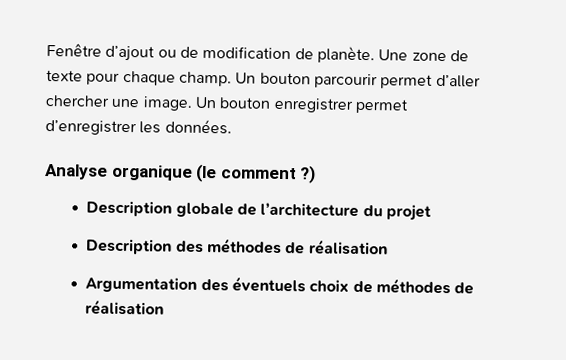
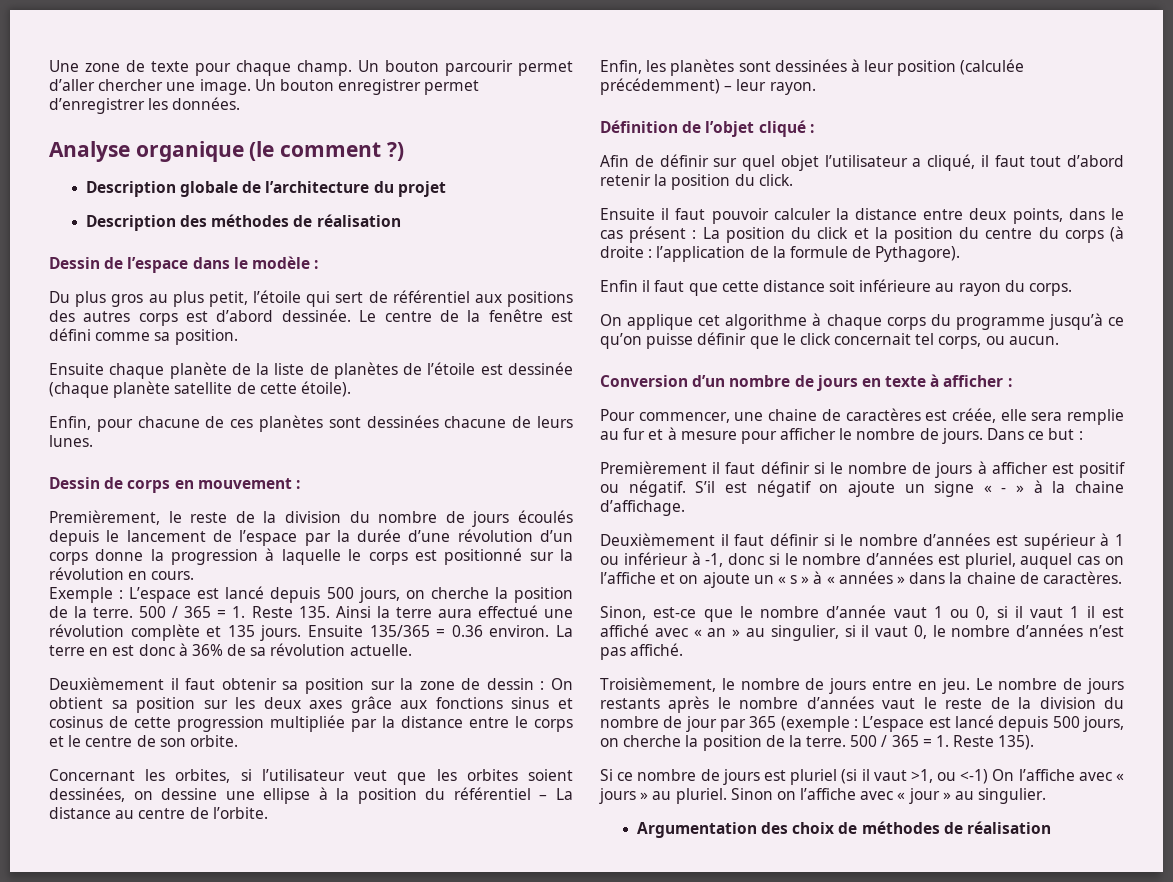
- Fenêtre d’ajout ou de modification de planète.
+ Dessin de l’espace dans le modèle :
+ Du plus gros au plus petit, l’étoile qui sert de référentiel aux positions des autres corps est d’abord dessinée. Le centre de la fenêtre est défini comme sa position.
+ Ensuite chaque planète de la liste de planètes de l’étoile est dessinée (chaque planète satellite de cette étoile).
+ Enfin, pour chacune de ces planètes sont dessinées chacune de leurs lunes.
+ Dessin de corps en mouvement :
+ Premièrement, le reste de la division du nombre de jours écoulés depuis le lancement de l’espace par la durée d’une révolution d’un corps donne la progression à laquelle le corps est positionné sur la révolution en cours.
+ Exemple : L’espace est lancé depuis 500 jours, on cherche la position de la terre. 500 / 365 = 1. Reste 135. Ainsi la terre aura effectué une révolution complète et 135 jours. Ensuite 135/365 = 0.36 environ. La terre en est donc à 36% de sa révolution actuelle.
+ Deuxièmement il faut obtenir sa position sur la zone de dessin : On obtient sa position sur les deux axes grâce aux fonctions sinus et cosinus de cette progression multipliée par la distance entre le corps et le centre de son orbite.
+ Concernant les orbites, si l’utilisateur veut que les orbites soient dessinées, on dessine une ellipse à la position du référentiel – La distance au centre de l’orbite.
+ Enfin, les planètes sont dessinées à leur position (calculée précédemment) – leur rayon.
+ Définition de l’objet cliqué :
+ Afin de définir sur quel objet l’utilisateur a cliqué, il faut tout d’abord retenir la position du click.
+ Ensuite il faut pouvoir calculer la distance entre deux points, dans le cas présent : La position du click et la position du centre du corps (à droite : l’application de la formule de Pythagore).
+ Enfin il faut que cette distance soit inférieure au rayon du corps.
+ On applique cet algorithme à chaque corps du programme jusqu’à ce qu’on puisse définir que le click concernait tel corps, ou aucun.
+ Conversion d’un nombre de jours en texte à afficher :
+ Pour commencer, une chaine de caractères est créée, elle sera remplie au fur et à mesure pour afficher le nombre de jours. Dans ce but :
+ Premièrement il faut définir si le nombre de jours à afficher est positif ou négatif. S’il est négatif on ajoute un signe « - » à la chaine d’affichage.
+ Deuxièmement il faut définir si le nombre d’années est supérieur à 1 ou inférieur à -1, donc si le nombre d’années est pluriel, auquel cas on l’affiche et on ajoute un « s » à « années » dans la chaine de caractères.
+ Sinon, est-ce que le nombre d’année vaut 1 ou 0, si il vaut 1 il est affiché avec « an » au singulier, si il vaut 0, le nombre d’années n’est pas affiché.
+ Troisièmement, le nombre de jours entre en jeu. Le nombre de jours restants après le nombre d’années vaut le reste de la division du nombre de jour par 365 (exemple : L’espace est lancé depuis 500 jours, on cherche la position de la terre. 500 / 365 = 1. Reste 135).
+ Si ce nombre de jours est pluriel (si il vaut >1, ou <-1) On l’affiche avec « jours » au pluriel. Sinon on l’affiche avec « jour » au singulier.
- Argumentation des éventuels choix de méthodes de réalisation
+ Argumentation des choix de méthodes de réalisation

